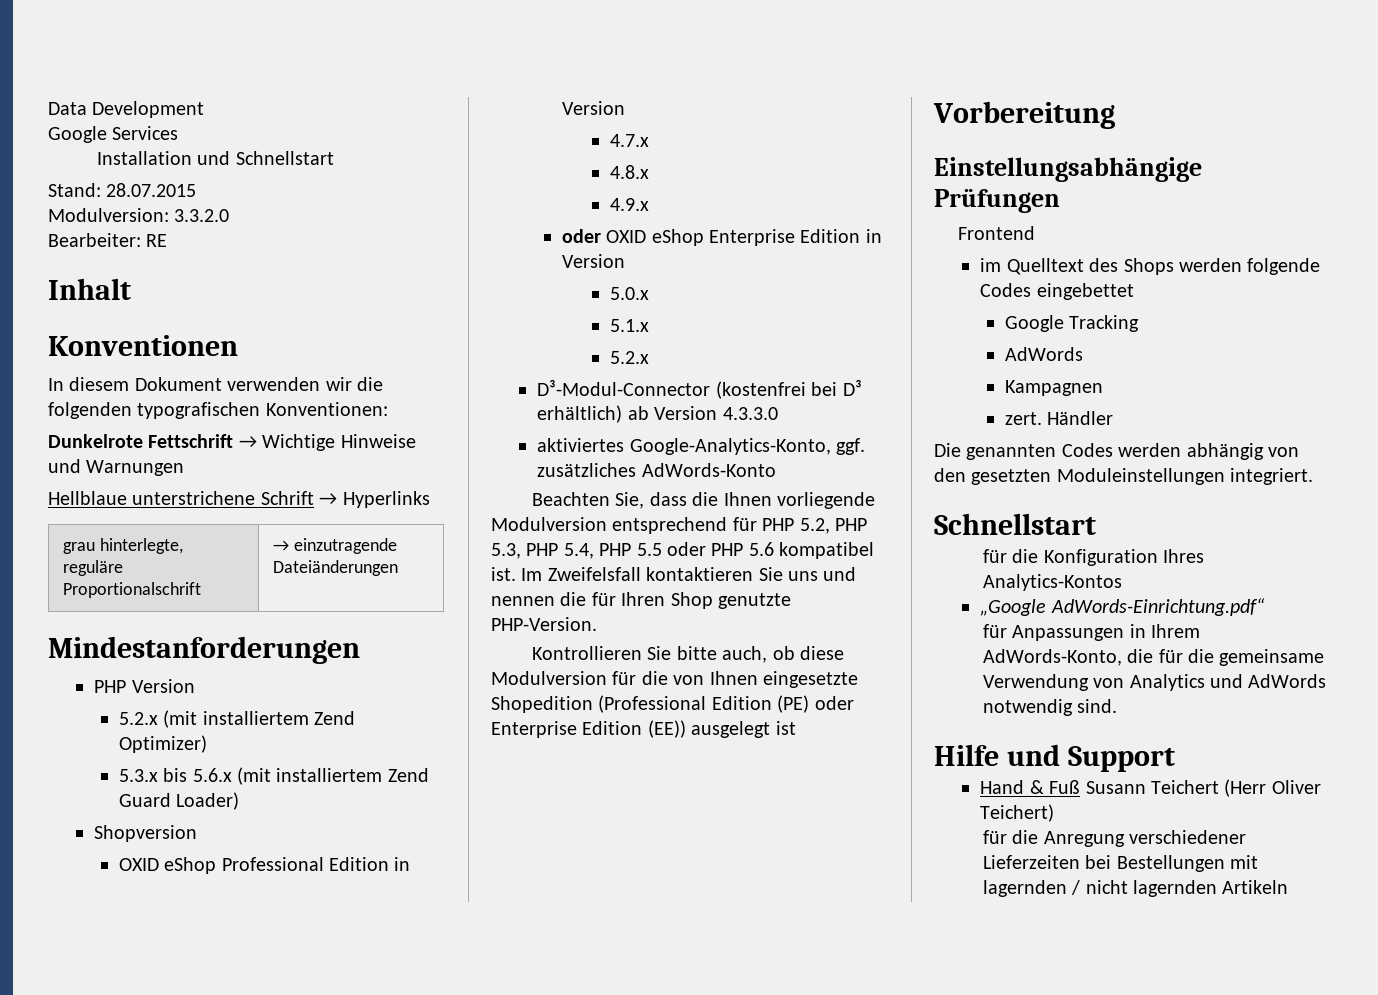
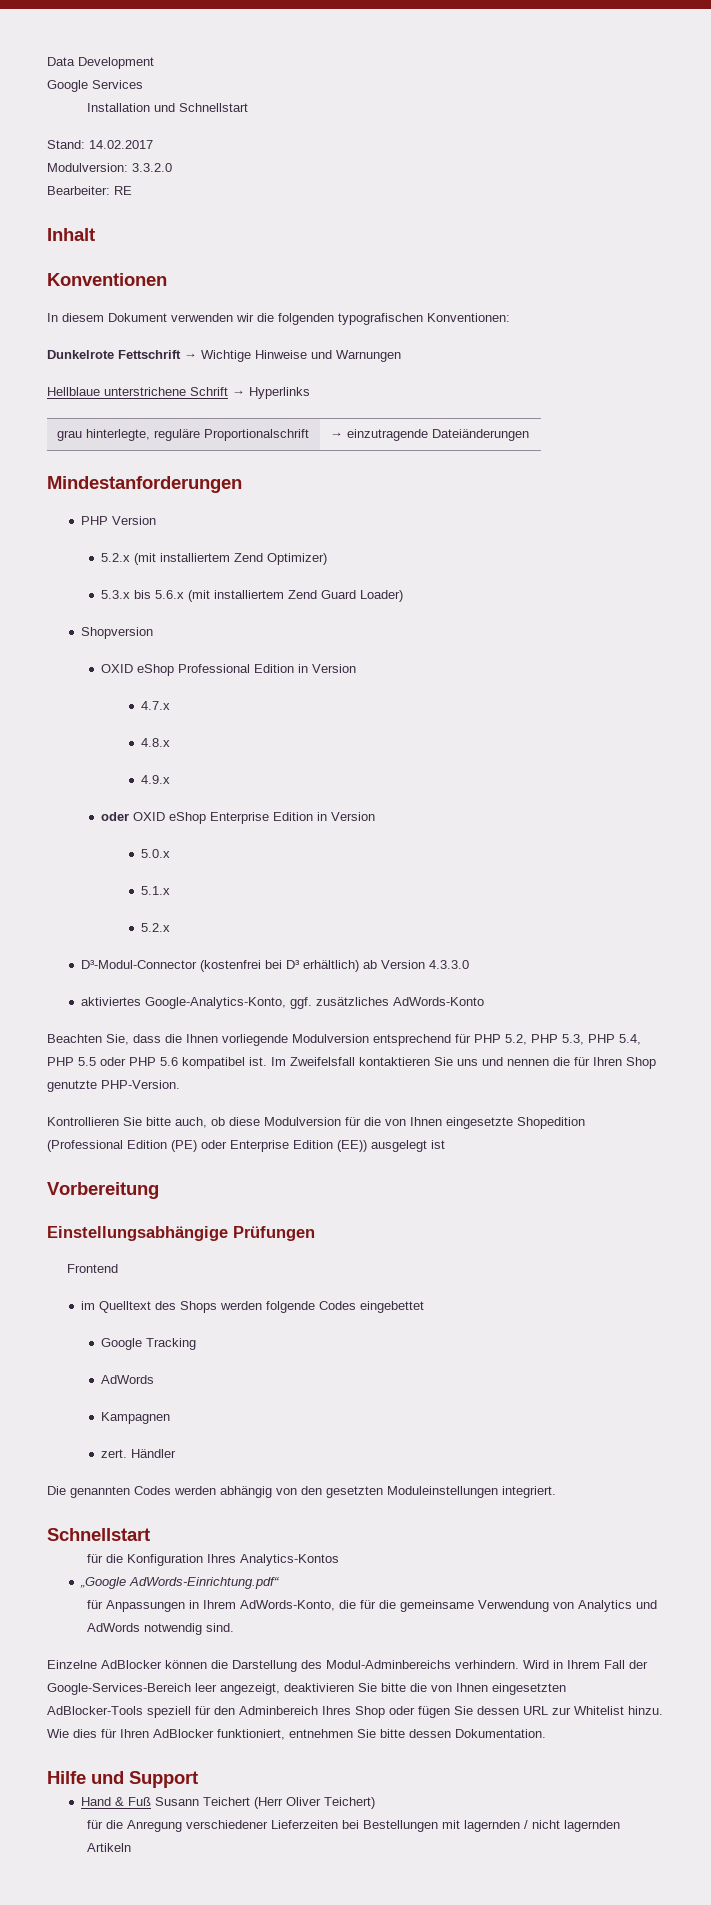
- Stand: 28.07.2015
+ Stand: 14.02.2017
+ Einzelne AdBlocker können die Darstellung des Modul-Adminbereichs verhindern. Wird in Ihrem Fall der Google-Services-Bereich leer angezeigt, deaktivieren Sie bitte die von Ihnen eingesetzten AdBlocker-Tools speziell für den Adminbereich Ihres Shop oder fügen Sie dessen URL zur Whitelist hinzu. Wie dies für Ihren AdBlocker funktioniert, entnehmen Sie bitte dessen Dokumentation.

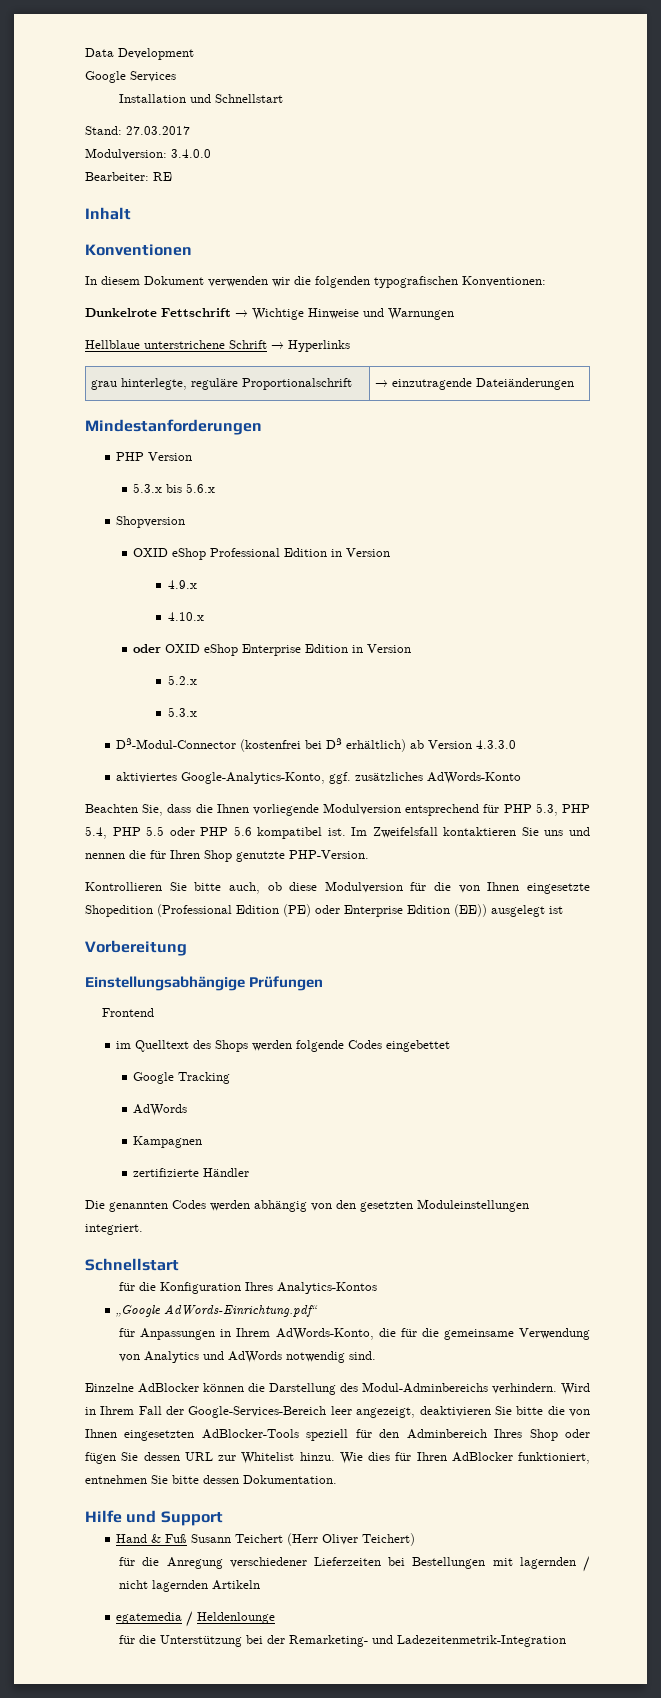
- Stand: 14.02.2017
+ Stand: 27.03.2017
- Modulversion: 3.3.2.0
+ Modulversion: 3.4.0.0
- 5.2.x (mit installiertem Zend Optimizer)
- 5.3.x bis 5.6.x (mit installiertem Zend Guard Loader)
+ 5.3.x bis 5.6.x
- 4.7.x
- 4.8.x
  4.9.x
+ 4.10.x
- 5.0.x
- 5.1.x
  5.2.x
+ 5.3.x
- Beachten Sie, dass die Ihnen vorliegende Modulversion entsprechend für PHP 5.2, PHP 5.3, PHP 5.4, PHP 5.5 oder PHP 5.6 kompatibel ist.
+ Beachten Sie, dass die Ihnen vorliegende Modulversion entsprechend für PHP 5.3, PHP 5.4, PHP 5.5 oder PHP 5.6 kompatibel ist.
- zert. Händler
+ zertifizierte Händler
+ egatemedia / Heldenlounge
+ für die Unterstützung bei der Remarketing- und Ladezeitenmetrik-Integration

